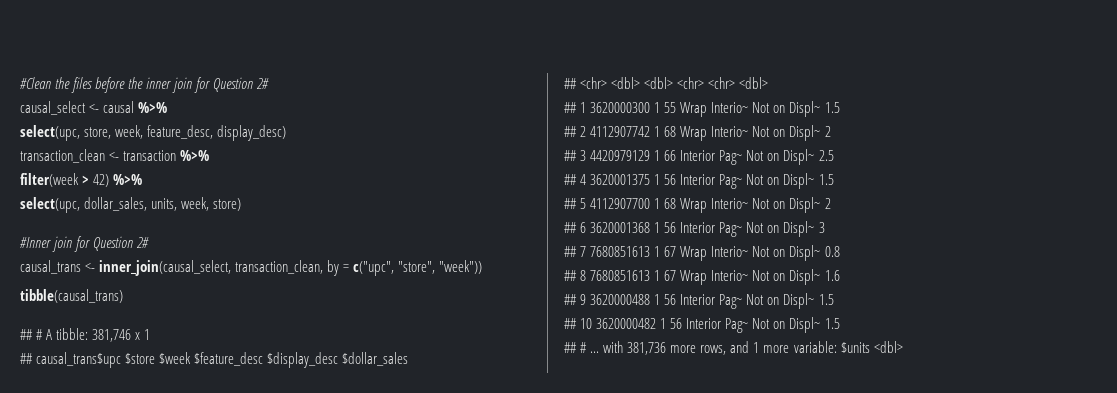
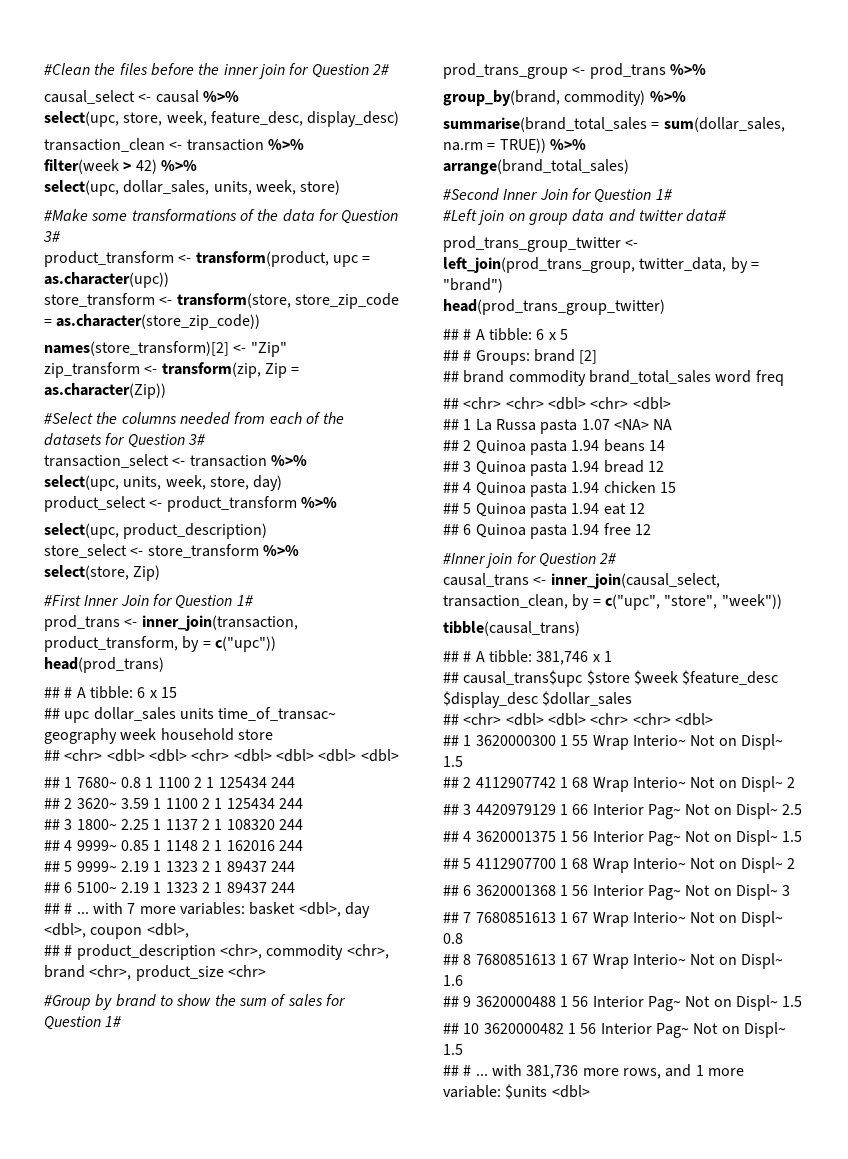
+ #Make some transformations of the data for Question 3#
+ product_transform <- transform(product, upc = as.character(upc))
+ store_transform <- transform(store, store_zip_code = as.character(store_zip_code))
+ names(store_transform)[2] <- "Zip"
+ zip_transform <- transform(zip, Zip = as.character(Zip))
+ #Select the columns needed from each of the datasets for Question 3#
+ transaction_select <- transaction %>%
+ select(upc, units, week, store, day)
+ product_select <- product_transform %>%
+ select(upc, product_description)
+ store_select <- store_transform %>%
+ select(store, Zip)
+ #First Inner Join for Question 1#
+ prod_trans <- inner_join(transaction, product_transform, by = c("upc"))
+ head(prod_trans)
+ ## # A tibble: 6 x 15
+ ## upc dollar_sales units time_of_transac~ geography week household store
+ ## <chr> <dbl> <dbl> <chr> <dbl> <dbl> <dbl> <dbl>
+ ## 1 7680~ 0.8 1 1100 2 1 125434 244
+ ## 2 3620~ 3.59 1 1100 2 1 125434 244
+ ## 3 1800~ 2.25 1 1137 2 1 108320 244
+ ## 4 9999~ 0.85 1 1148 2 1 162016 244
+ ## 5 9999~ 2.19 1 1323 2 1 89437 244
+ ## 6 5100~ 2.19 1 1323 2 1 89437 244
+ ## # ... with 7 more variables: basket <dbl>, day <dbl>, coupon <dbl>,
+ ## # product_description <chr>, commodity <chr>, brand <chr>, product_size <chr>
+ #Group by brand to show the sum of sales for Question 1#
+ prod_trans_group <- prod_trans %>%
+ group_by(brand, commodity) %>%
+ summarise(brand_total_sales = sum(dollar_sales, na.rm = TRUE)) %>%
+ arrange(brand_total_sales)
+ #Second Inner Join for Question 1#
+ #Left join on group data and twitter data#
+ prod_trans_group_twitter <- left_join(prod_trans_group, twitter_data, by = "brand")
+ head(prod_trans_group_twitter)
+ ## # A tibble: 6 x 5
+ ## # Groups: brand [2]
+ ## brand commodity brand_total_sales word freq
+ ## <chr> <chr> <dbl> <chr> <dbl>
+ ## 1 La Russa pasta 1.07 <NA> NA
+ ## 2 Quinoa pasta 1.94 beans 14
+ ## 3 Quinoa pasta 1.94 bread 12
+ ## 4 Quinoa pasta 1.94 chicken 15
+ ## 5 Quinoa pasta 1.94 eat 12
+ ## 6 Quinoa pasta 1.94 free 12

